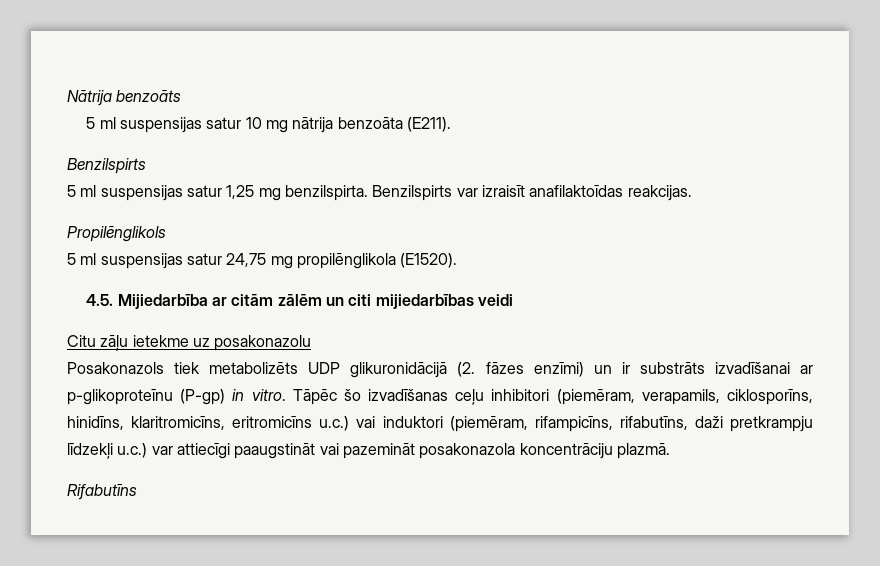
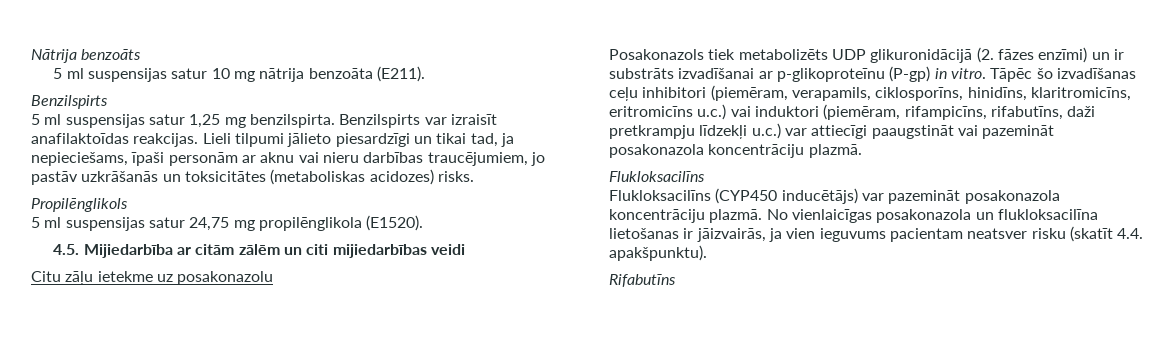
+ Lieli tilpumi jālieto piesardzīgi un tikai tad, ja nepieciešams, īpaši personām ar aknu vai nieru darbības traucējumiem, jo pastāv uzkrāšanās un toksicitātes (metaboliskas acidozes) risks.
  Tāpēc šo izvadīšanas ceļu inhibitori (piemēram, verapamils, ciklosporīns, hinidīns, klaritromicīns, eritromicīns u.c.) vai induktori (piemēram, rifampicīns, rifabutīns, daži pretkrampju līdzekļi u.c.) var attiecīgi paaugstināt vai pazemināt posakonazola koncentrāciju plazmā.
+ Flukloksacilīns
+ Flukloksacilīns (CYP450 inducētājs) var pazemināt posakonazola koncentrāciju plazmā. No vienlaicīgas posakonazola un flukloksacilīna lietošanas ir jāizvairās, ja vien ieguvums pacientam neatsver risku (skatīt 4.4. apakšpunktu).

